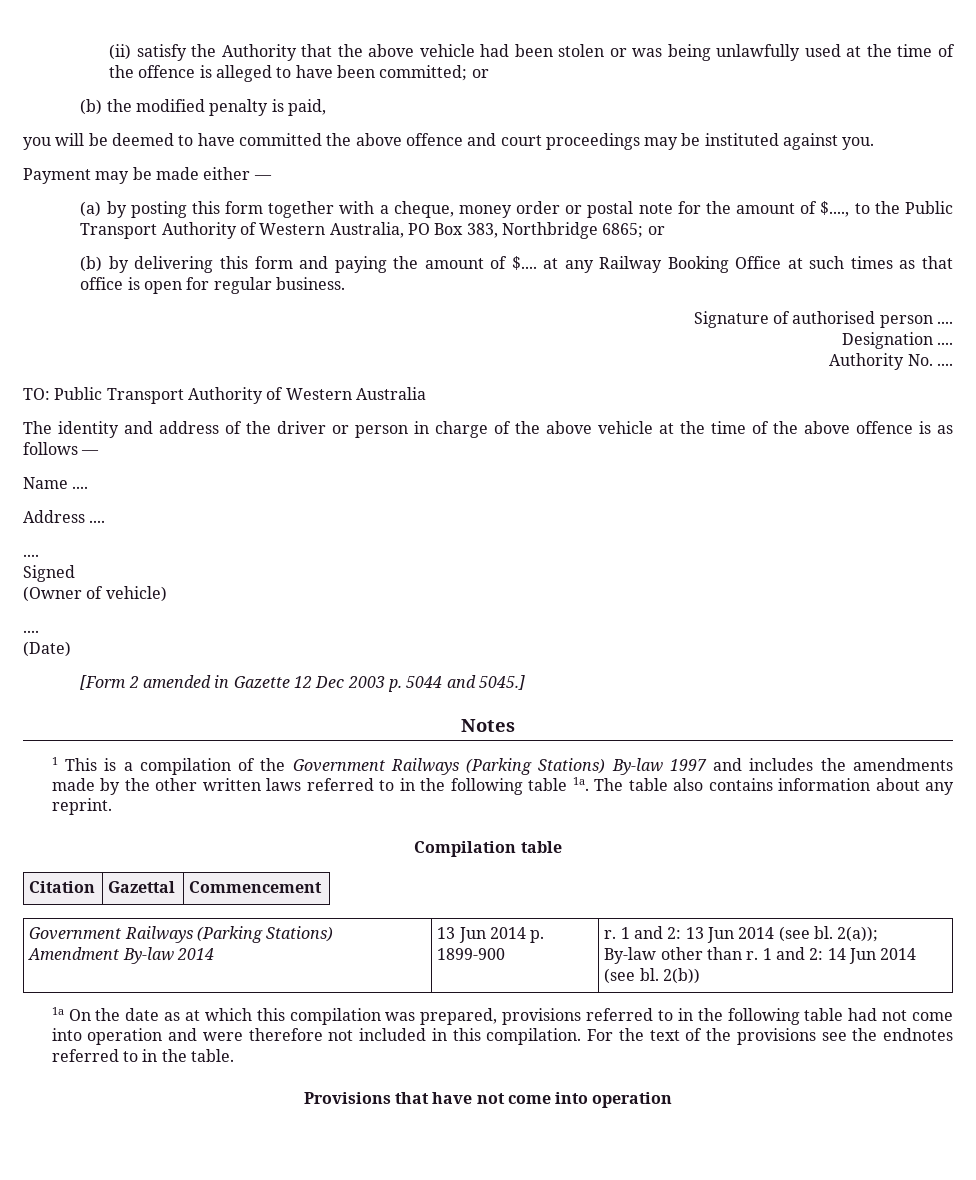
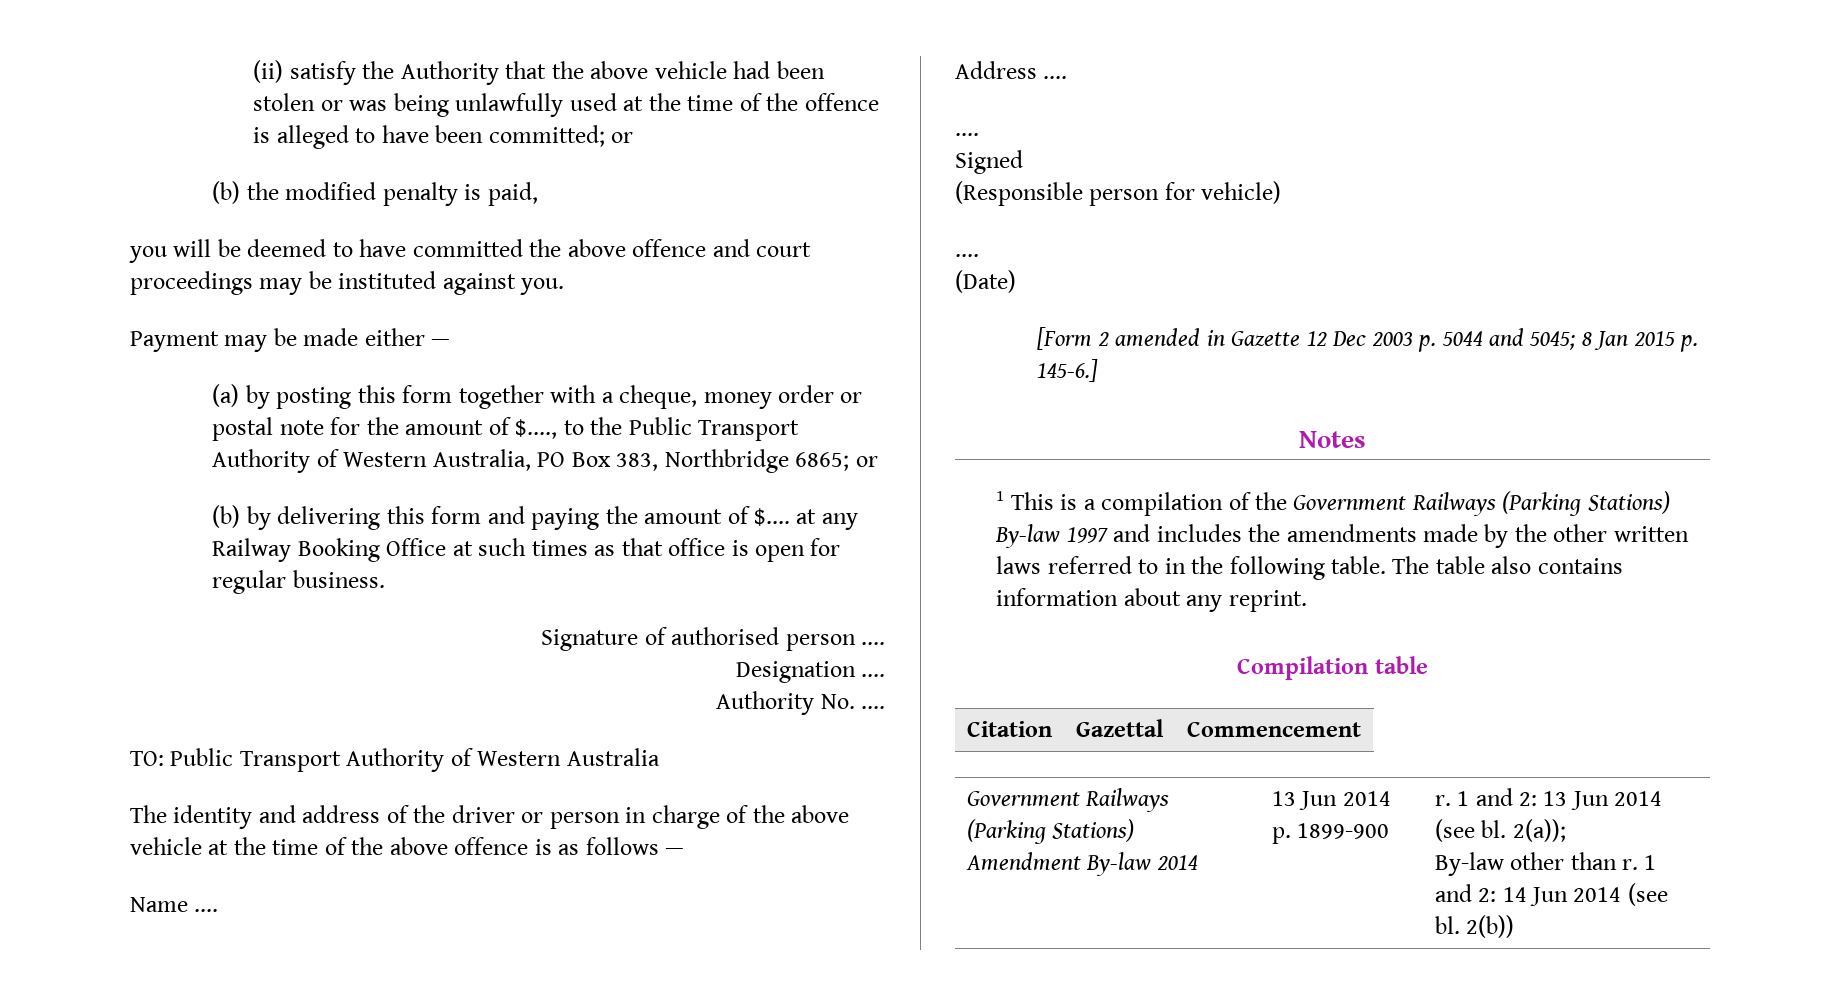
- (Owner of vehicle)
+ (Responsible person for vehicle)
- [Form 2 amended in Gazette 12 Dec 2003 p. 5044 and 5045.]
+ [Form 2 amended in Gazette 12 Dec 2003 p. 5044 and 5045; 8 Jan 2015 p. 145-6.]
- 1 This is a compilation of the Government Railways (Parking Stations) By-law 1997 and includes the amendments made by the other written laws referred to in the following table 1a.
+ 1 This is a compilation of the Government Railways (Parking Stations) By-law 1997 and includes the amendments made by the other written laws referred to in the following table.
- 1a On the date as at which this compilation was prepared, provisions referred to in the following table had not come into operation and were therefore not included in this compilation. For the text of the provisions see the endnotes referred to in the table.
- Provisions that have not come into operation

